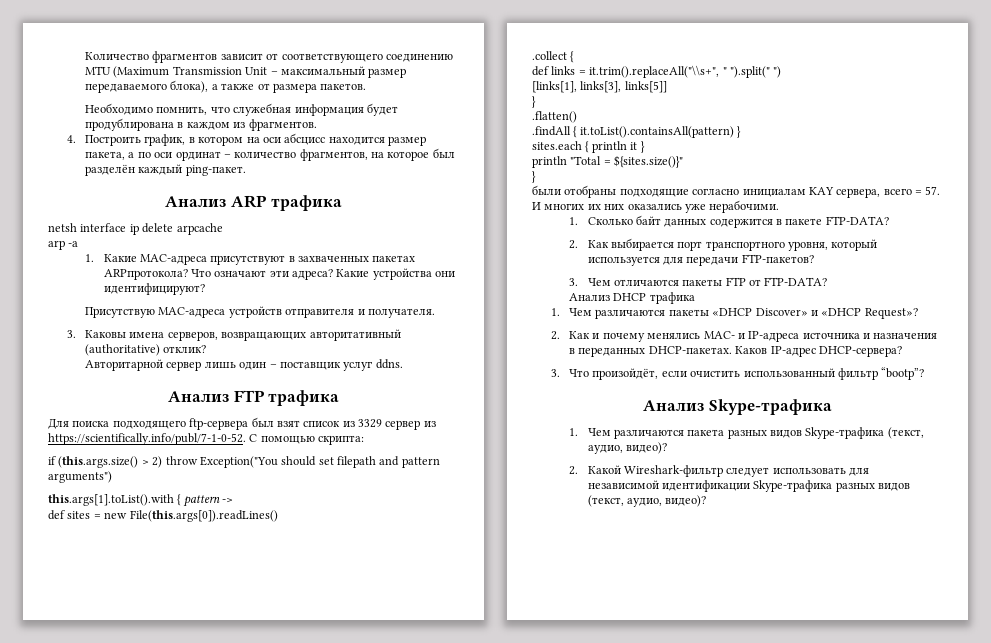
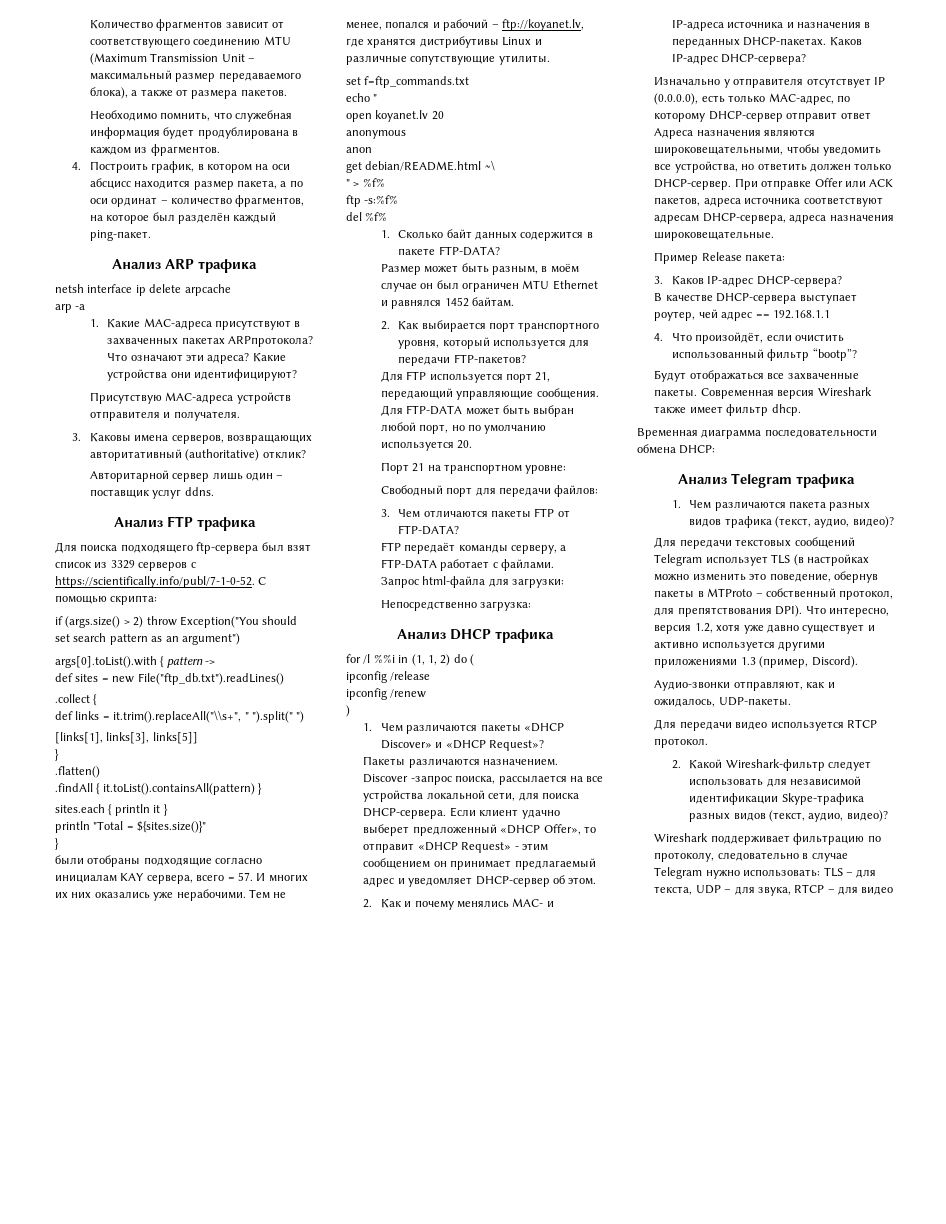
- Для поиска подходящего ftp-сервера был взят список из 3329 сервер из https://scientifically.info/publ/7-1-0-52. С помощью скрипта:
+ Для поиска подходящего ftp-сервера был взят список из 3329 серверов с https://scientifically.info/publ/7-1-0-52. С помощью скрипта:
- if (this.args.size() > 2) throw Exception("You should set filepath and pattern arguments")
- this.args[1].toList().with { pattern ->
+ if (args.size() > 2) throw Exception("You should set search pattern as an argument")
+ args[0].toList().with { pattern ->
- def sites = new File(this.args[0]).readLines()
+ def sites = new File("ftp_db.txt").readLines()
+ Тем не менее, попался и рабочий – ftp://koyanet.lv, где хранятся дистрибутивы Linux и различные сопутствующие утилиты.
+ set f=ftp_commands.txt
+ echo "
+ open koyanet.lv 20
+ anonymous
+ anon
+ get debian/README.html ~\
+ " > %f%
+ ftp -s:%f%
+ del %f%
+ Размер может быть разным, в моём случае он был ограничен MTU Ethernet и равнялся 1452 байтам.
+ Для FTP используется порт 21, передающий управляющие сообщения. Для FTP-DATA может быть выбран любой порт, но по умолчанию используется 20.
+ Порт 21 на транспортном уровне:
+ Свободный порт для передачи файлов:
+ FTP передаёт команды серверу, а FTP-DATA работает с файлами.
+ Запрос html-файла для загрузки:
+ Непосредственно загрузка:
  Анализ DHCP трафика
+ for /l %%i in (1, 1, 2) do (
+ ipconfig /release
+ ipconfig /renew
+ )
+ Пакеты различаются назначением. Discover -запрос поиска, рассылается на все устройства локальной сети, для поиска DHCP-сервера. Если клиент удачно выберет предложенный «DHCP Offer», то отправит «DHCP Request» - этим сообщением он принимает предлагаемый адрес и уведомляет DHCP-сервер об этом.
- 3. Что произойдёт, если очистить использованный фильтр “bootp”?
+ Изначально у отправителя отсутствует IP (0.0.0.0), есть только MAC-адрес, по которому DHCP-сервер отправит ответ Адреса назначения являются широковещательными, чтобы уведомить все устройства, но ответить должен только DHCP-сервер. При отправке Offer или ACK пакетов, адреса источника соответствуют адресам DHCP-сервера, адреса назначения широковещательные.
+ Пример Release пакета:
+ 3. Каков IP-адрес DHCP-сервера?
+ В качестве DHCP-сервера выступает роутер, чей адрес == 192.168.1.1
+ 4. Что произойдёт, если очистить использованный фильтр “bootp”?
- Анализ Skype-трафика
+ Будут отображаться все захваченные пакеты. Современная версия Wireshark также имеет фильтр dhcp.
+ Временная диаграмма последовательности обмена DHCP:
+ Анализ Telegram трафика
- 1. Чем различаются пакета разных видов Skype-трафика (текст, аудио, видео)?
+ 1. Чем различаются пакета разных видов трафика (текст, аудио, видео)?
+ Для передачи текстовых сообщений Telegram использует TLS (в настройках можно изменить это поведение, обернув пакеты в MTProto – собственный протокол, для препятствования DPI). Что интересно, версия 1.2, хотя уже давно существует и активно используется другими приложениями 1.3 (пример, Discord).
+ Аудио-звонки отправляют, как и ожидалось, UDP-пакеты.
+ Для передачи видео используется RTCP протокол.
+ Wireshark поддерживает фильтрацию по протоколу, следовательно в случае Telegram нужно использовать: TLS – для текста, UDP – для звука, RTCP – для видео

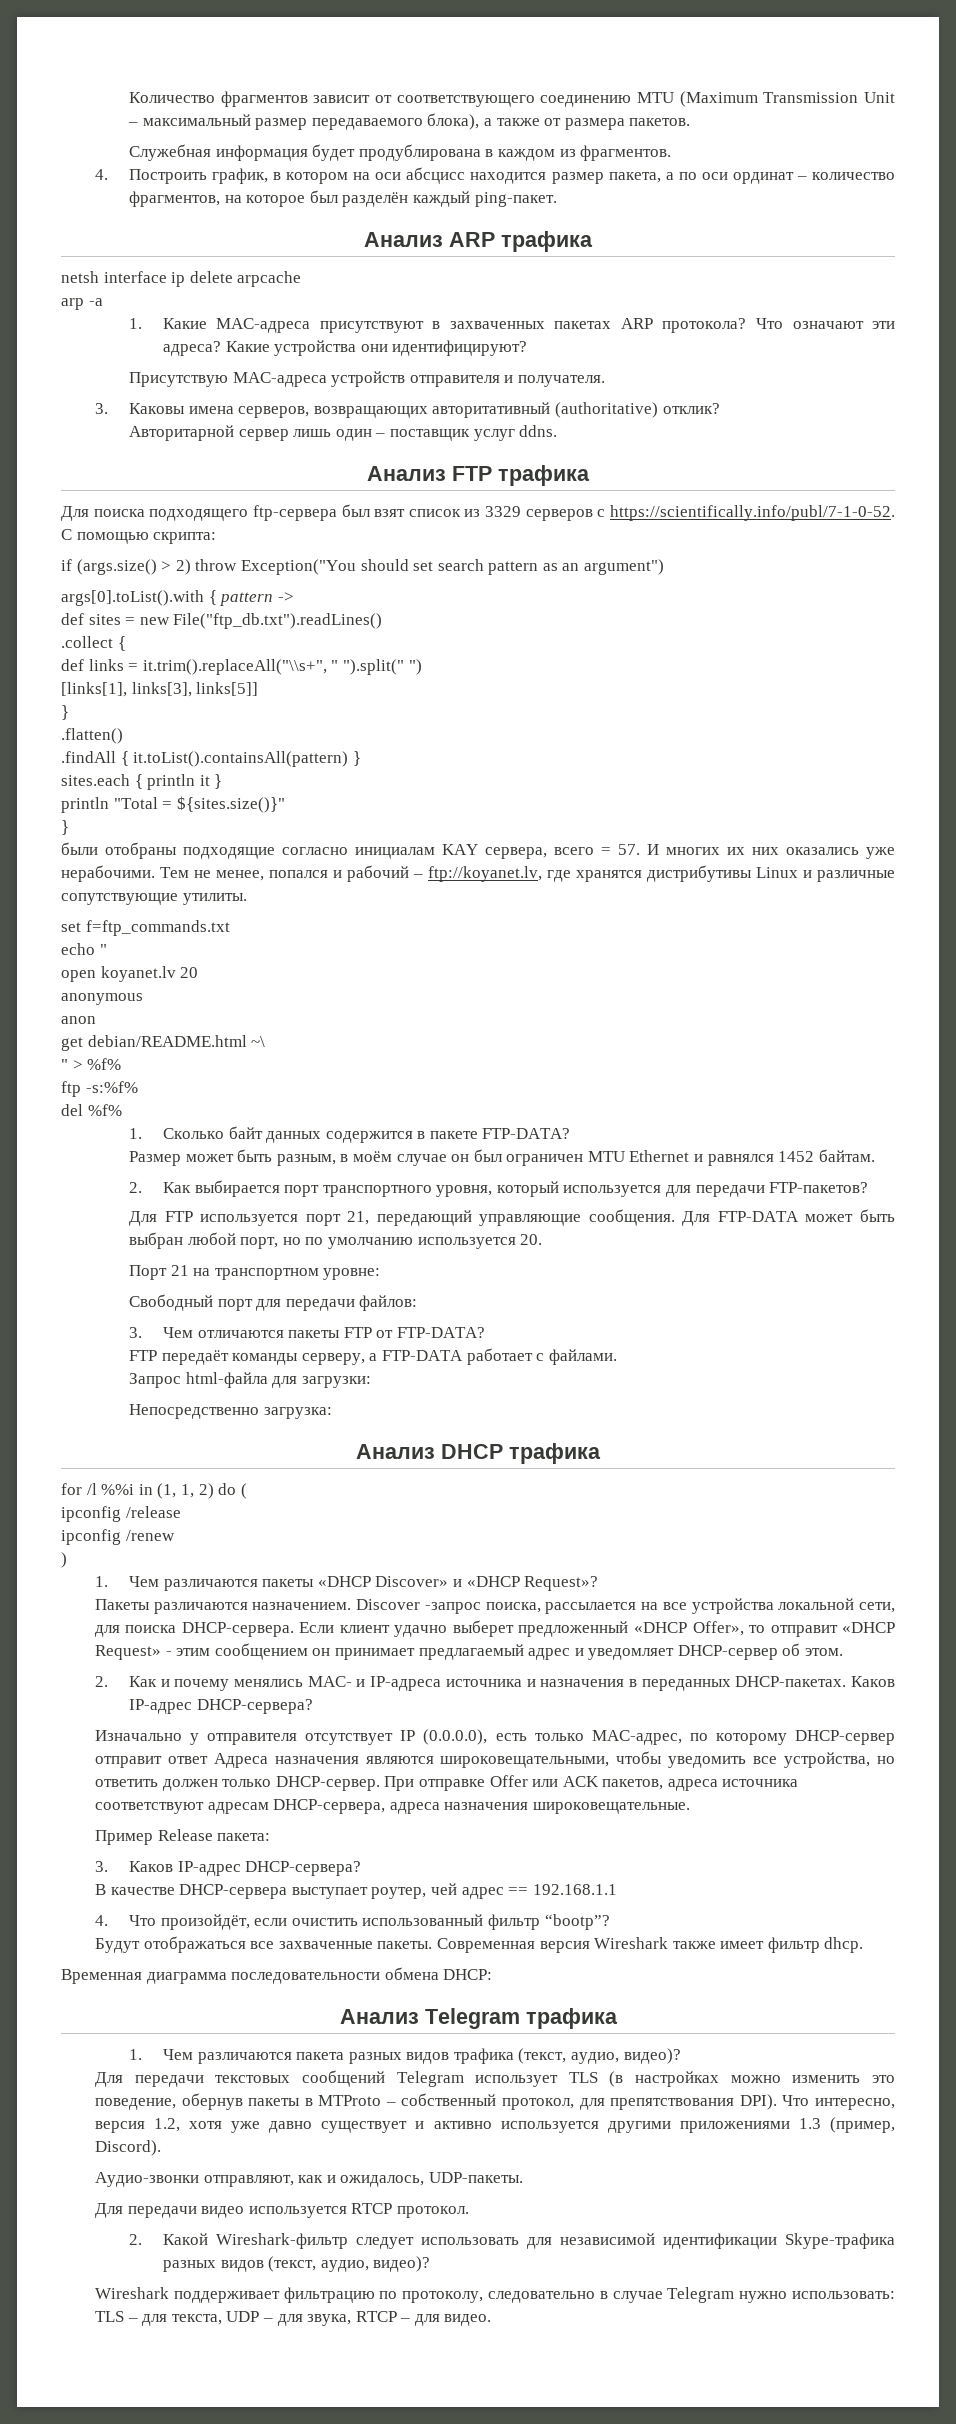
- Необходимо помнить, что служебная информация будет продублирована в каждом из фрагментов.
+ Служебная информация будет продублирована в каждом из фрагментов.
- 1. Какие МАС-адреса присутствуют в захваченных пакетах ARPпротокола?
+ 1. Какие МАС-адреса присутствуют в захваченных пакетах ARP протокола?
- Wireshark поддерживает фильтрацию по протоколу, следовательно в случае Telegram нужно использовать: TLS – для текста, UDP – для звука, RTCP – для видео
+ Wireshark поддерживает фильтрацию по протоколу, следовательно в случае Telegram нужно использовать: TLS – для текста, UDP – для звука, RTCP – для видео.

